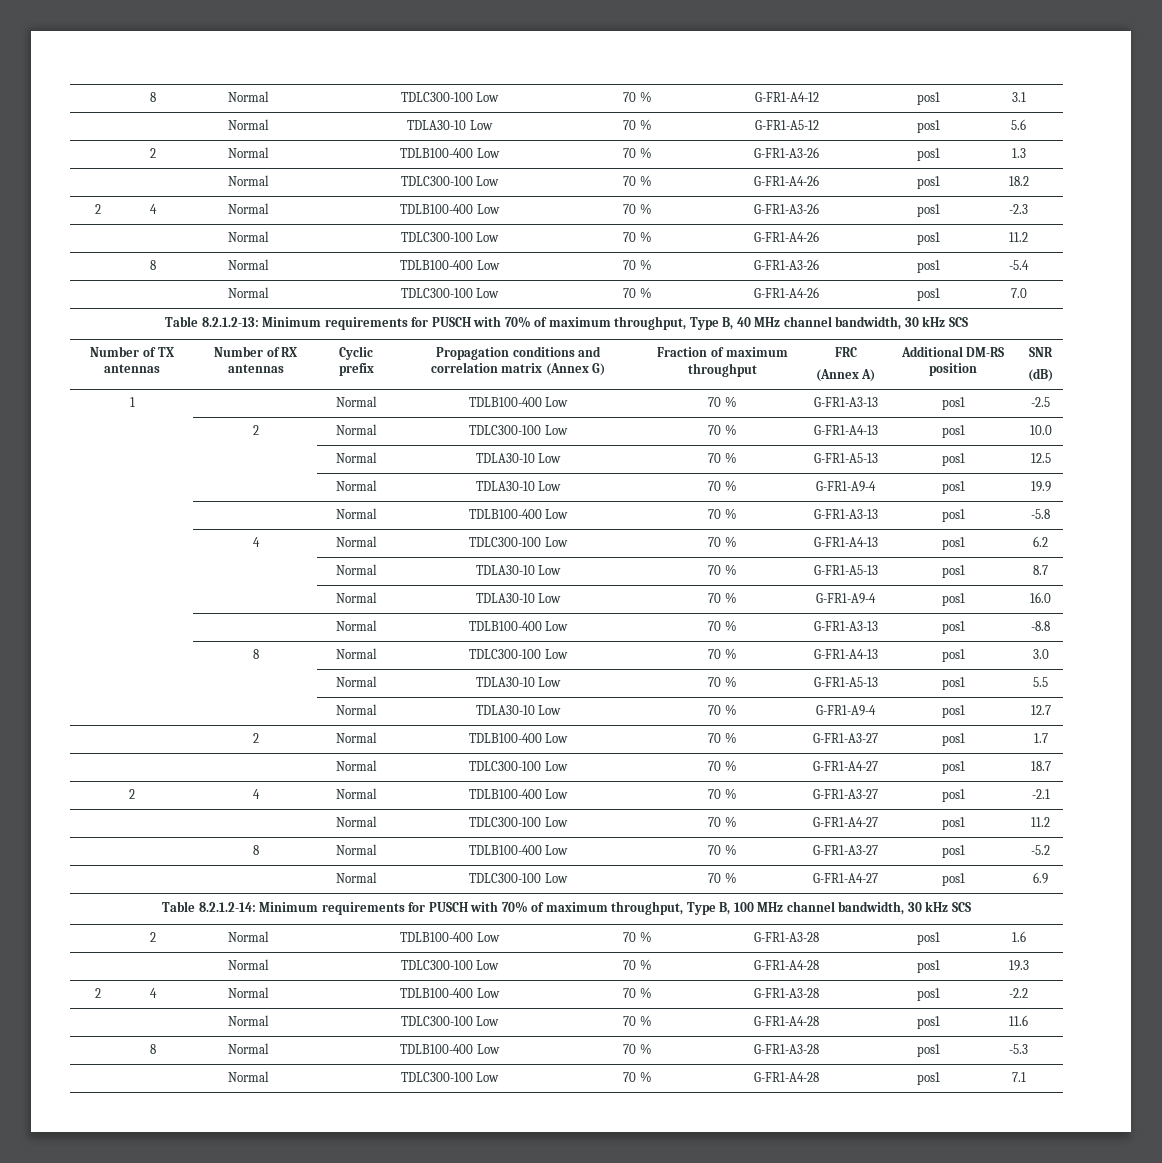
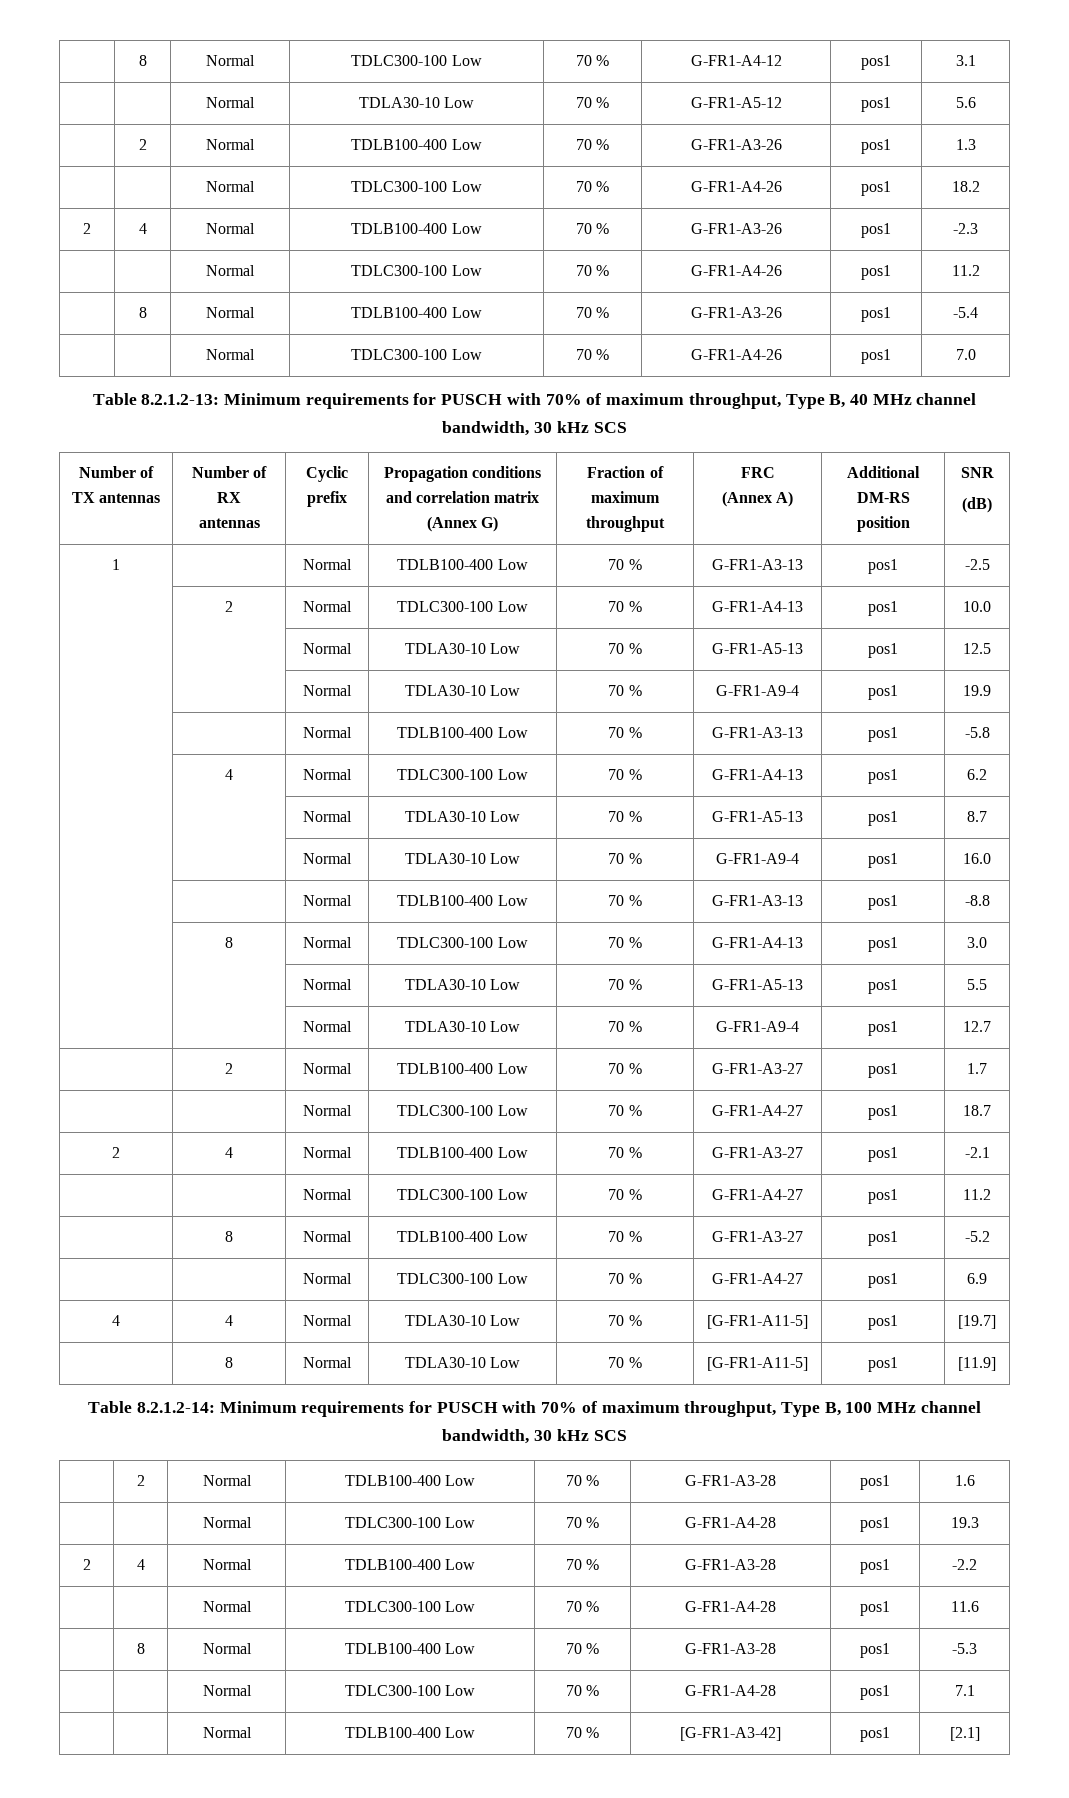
+ 4 | 4 | Normal | TDLA30-10 Low | 70 % | [G-FR1-A11-5] | pos1 | [19.7]
+ | 8 | Normal | TDLA30-10 Low | 70 % | [G-FR1-A11-5] | pos1 | [11.9]
+ | | Normal | TDLB100-400 Low | 70 % | [G-FR1-A3-42] | pos1 | [2.1]

